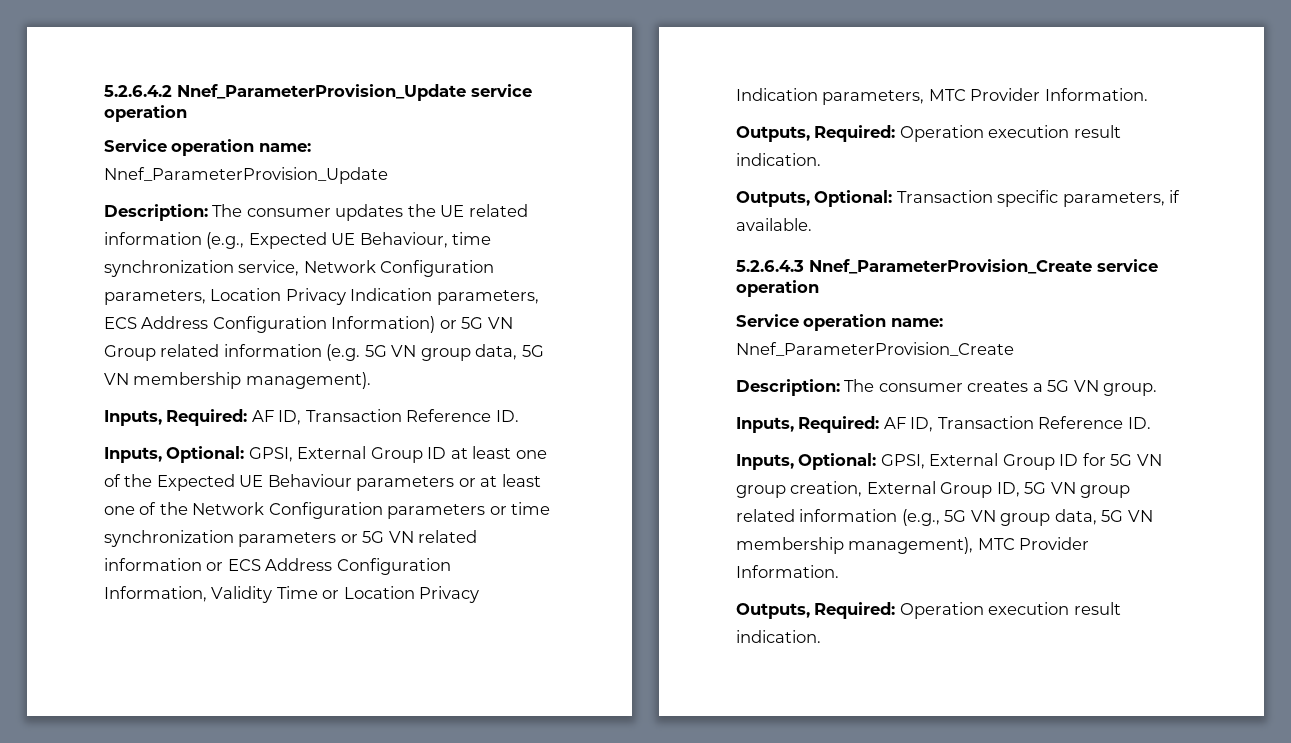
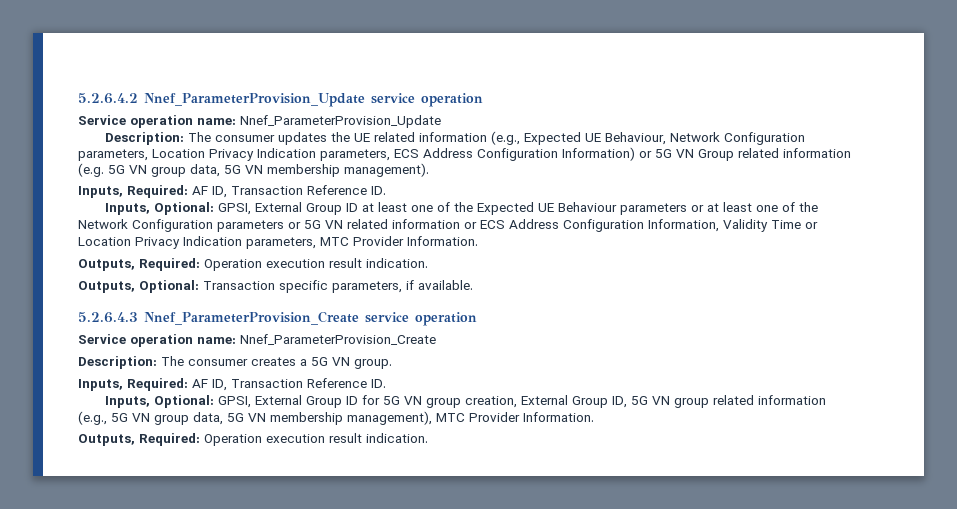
- Description: The consumer updates the UE related information (e.g., Expected UE Behaviour, time synchronization service, Network Configuration parameters, Location Privacy Indication parameters, ECS Address Configuration Information) or 5G VN Group related information (e.g. 5G VN group data, 5G VN membership management).
+ Description: The consumer updates the UE related information (e.g., Expected UE Behaviour, Network Configuration parameters, Location Privacy Indication parameters, ECS Address Configuration Information) or 5G VN Group related information (e.g. 5G VN group data, 5G VN membership management).
- Inputs, Optional: GPSI, External Group ID at least one of the Expected UE Behaviour parameters or at least one of the Network Configuration parameters or time synchronization parameters or 5G VN related information or ECS Address Configuration Information, Validity Time or Location Privacy Indication parameters, MTC Provider Information.
+ Inputs, Optional: GPSI, External Group ID at least one of the Expected UE Behaviour parameters or at least one of the Network Configuration parameters or 5G VN related information or ECS Address Configuration Information, Validity Time or Location Privacy Indication parameters, MTC Provider Information.

